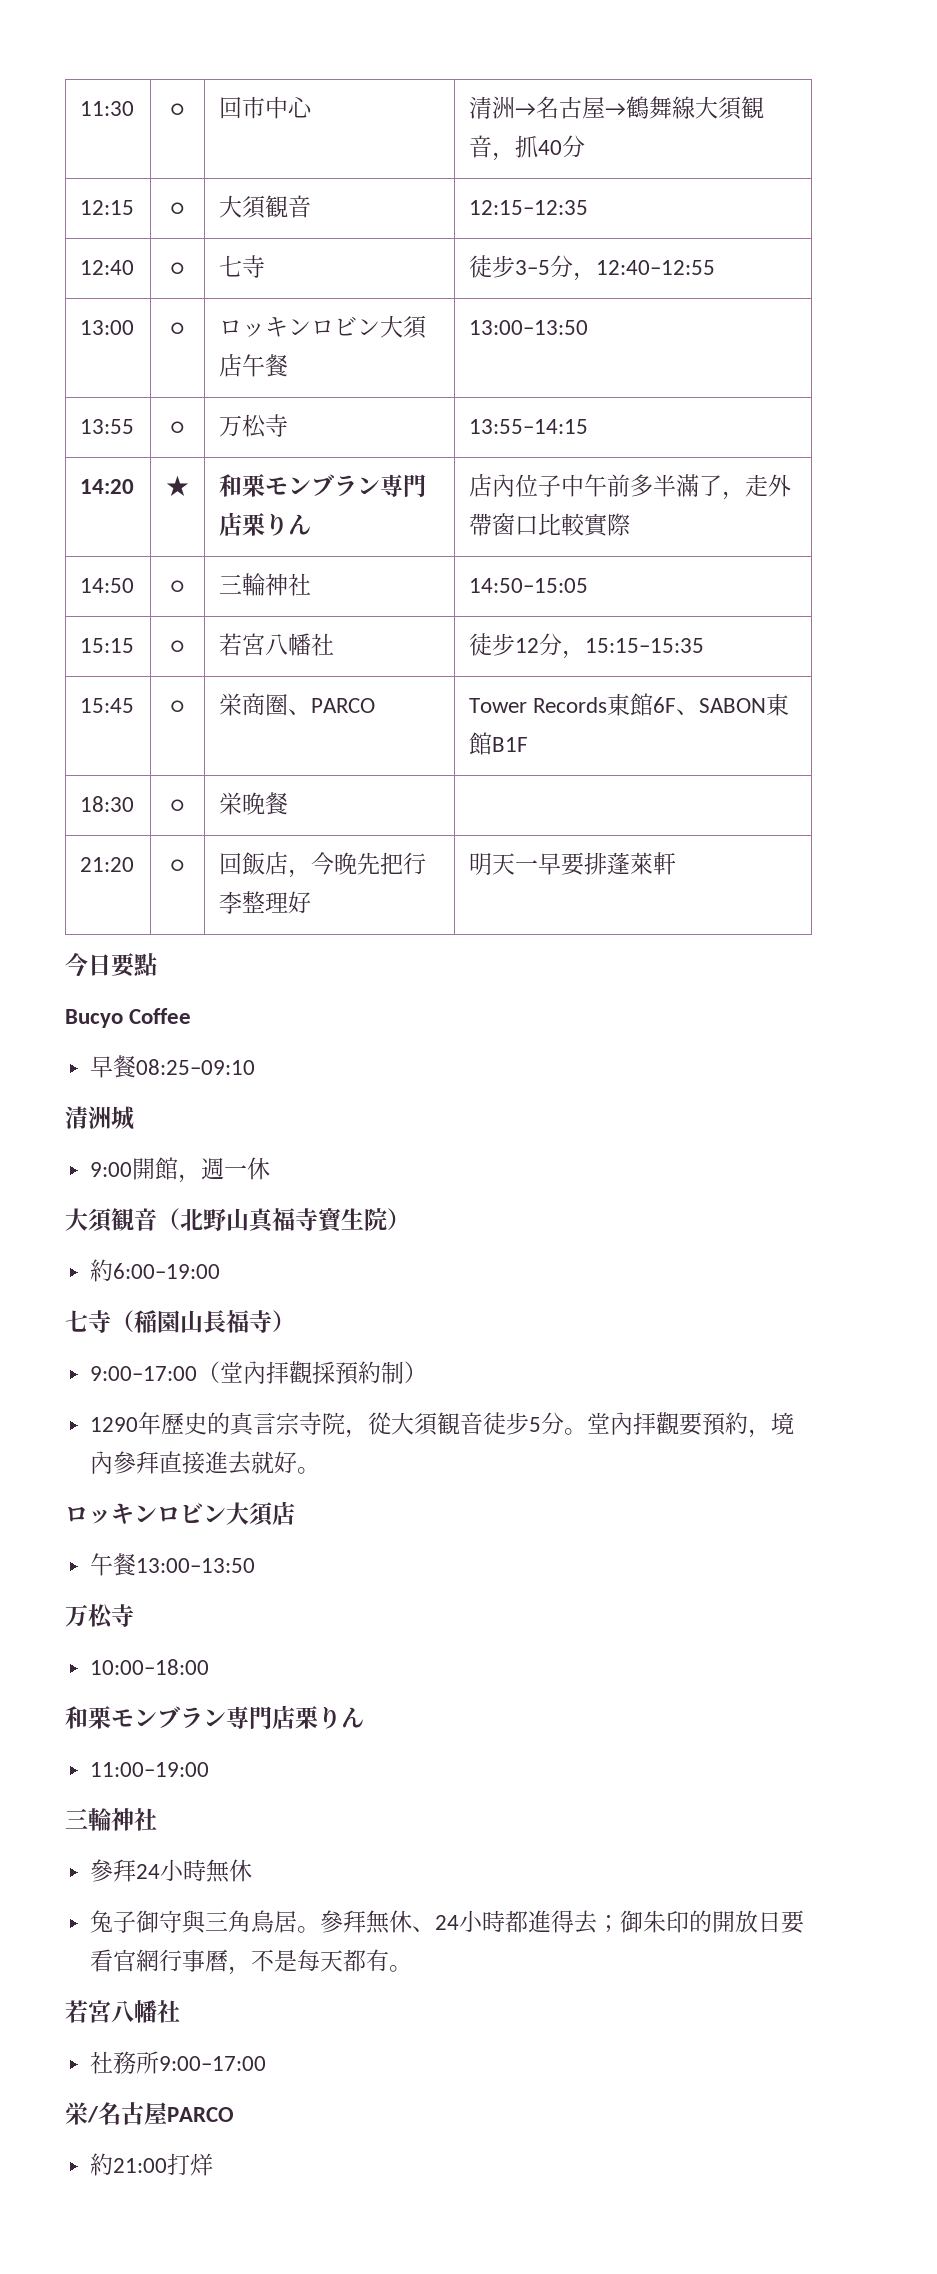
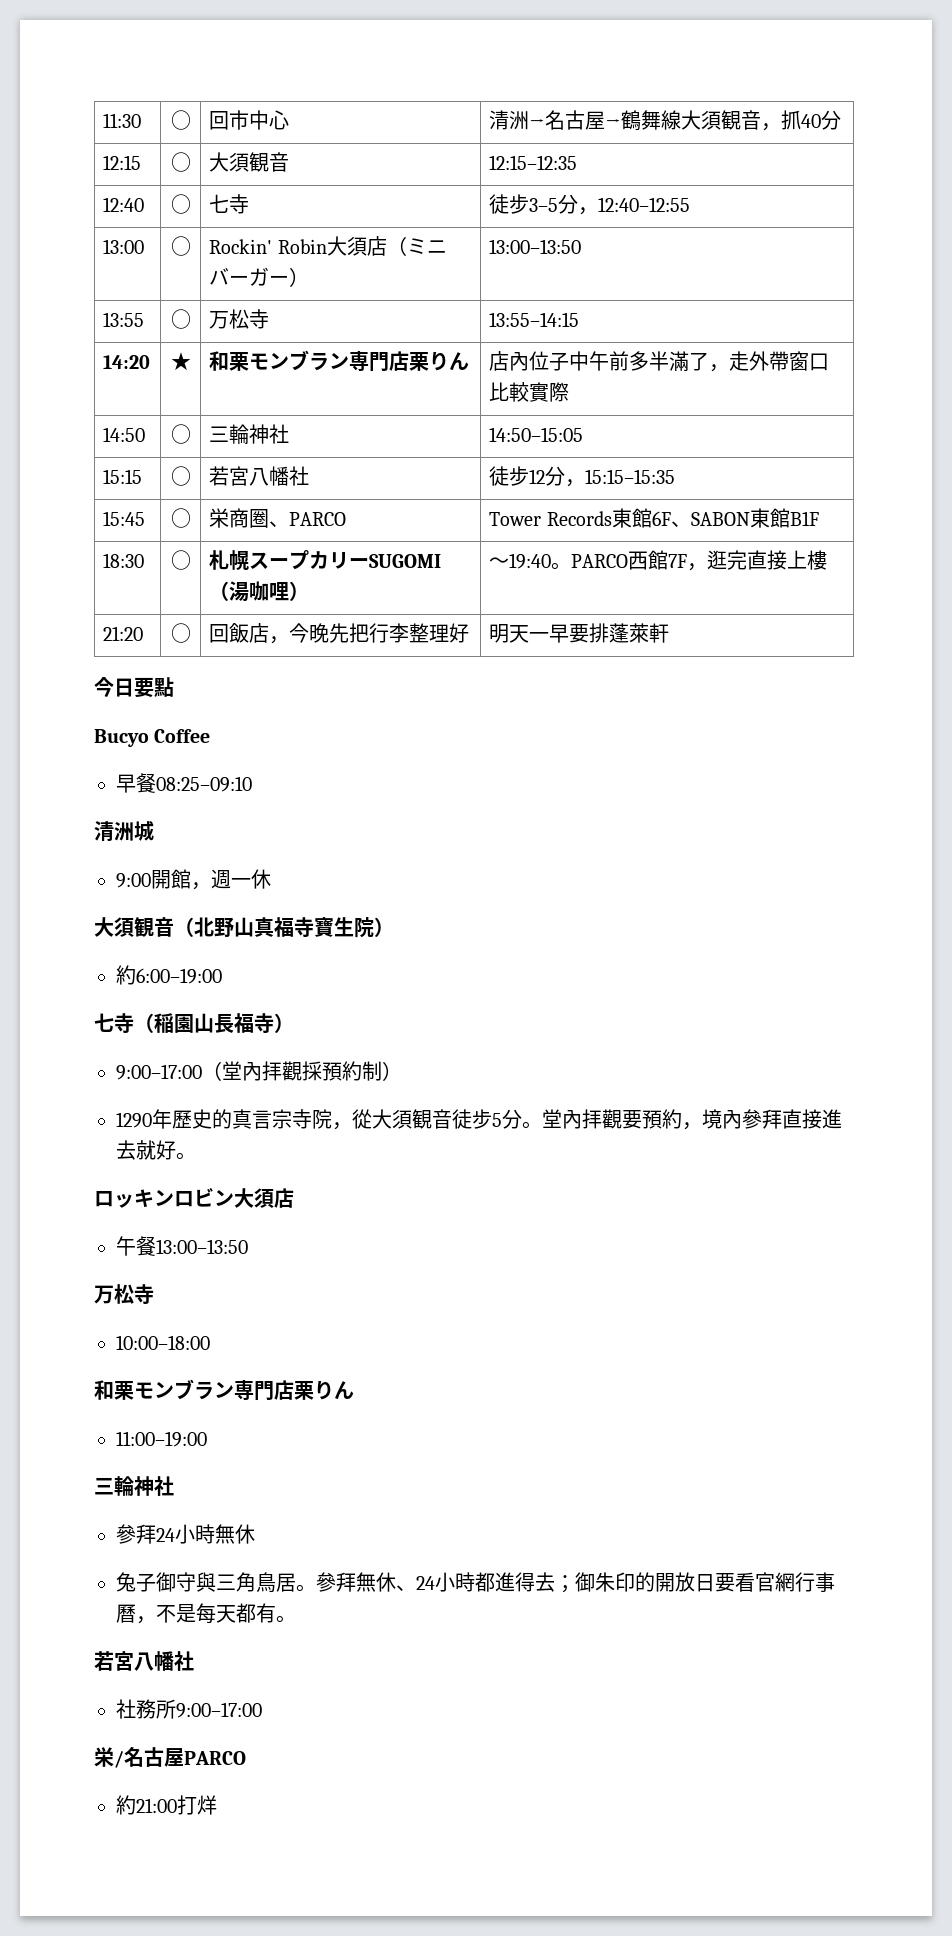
- 13:00 | ○ | ロッキンロビン大須店午餐 | 13:00–13:50
+ 13:00 | ○ | Rockin' Robin大須店（ミニバーガー） | 13:00–13:50
- 18:30 | ○ | 栄晚餐 |
+ 18:30 | ○ | 札幌スープカリーSUGOMI（湯咖哩） | ～19:40。PARCO西館7F，逛完直接上樓

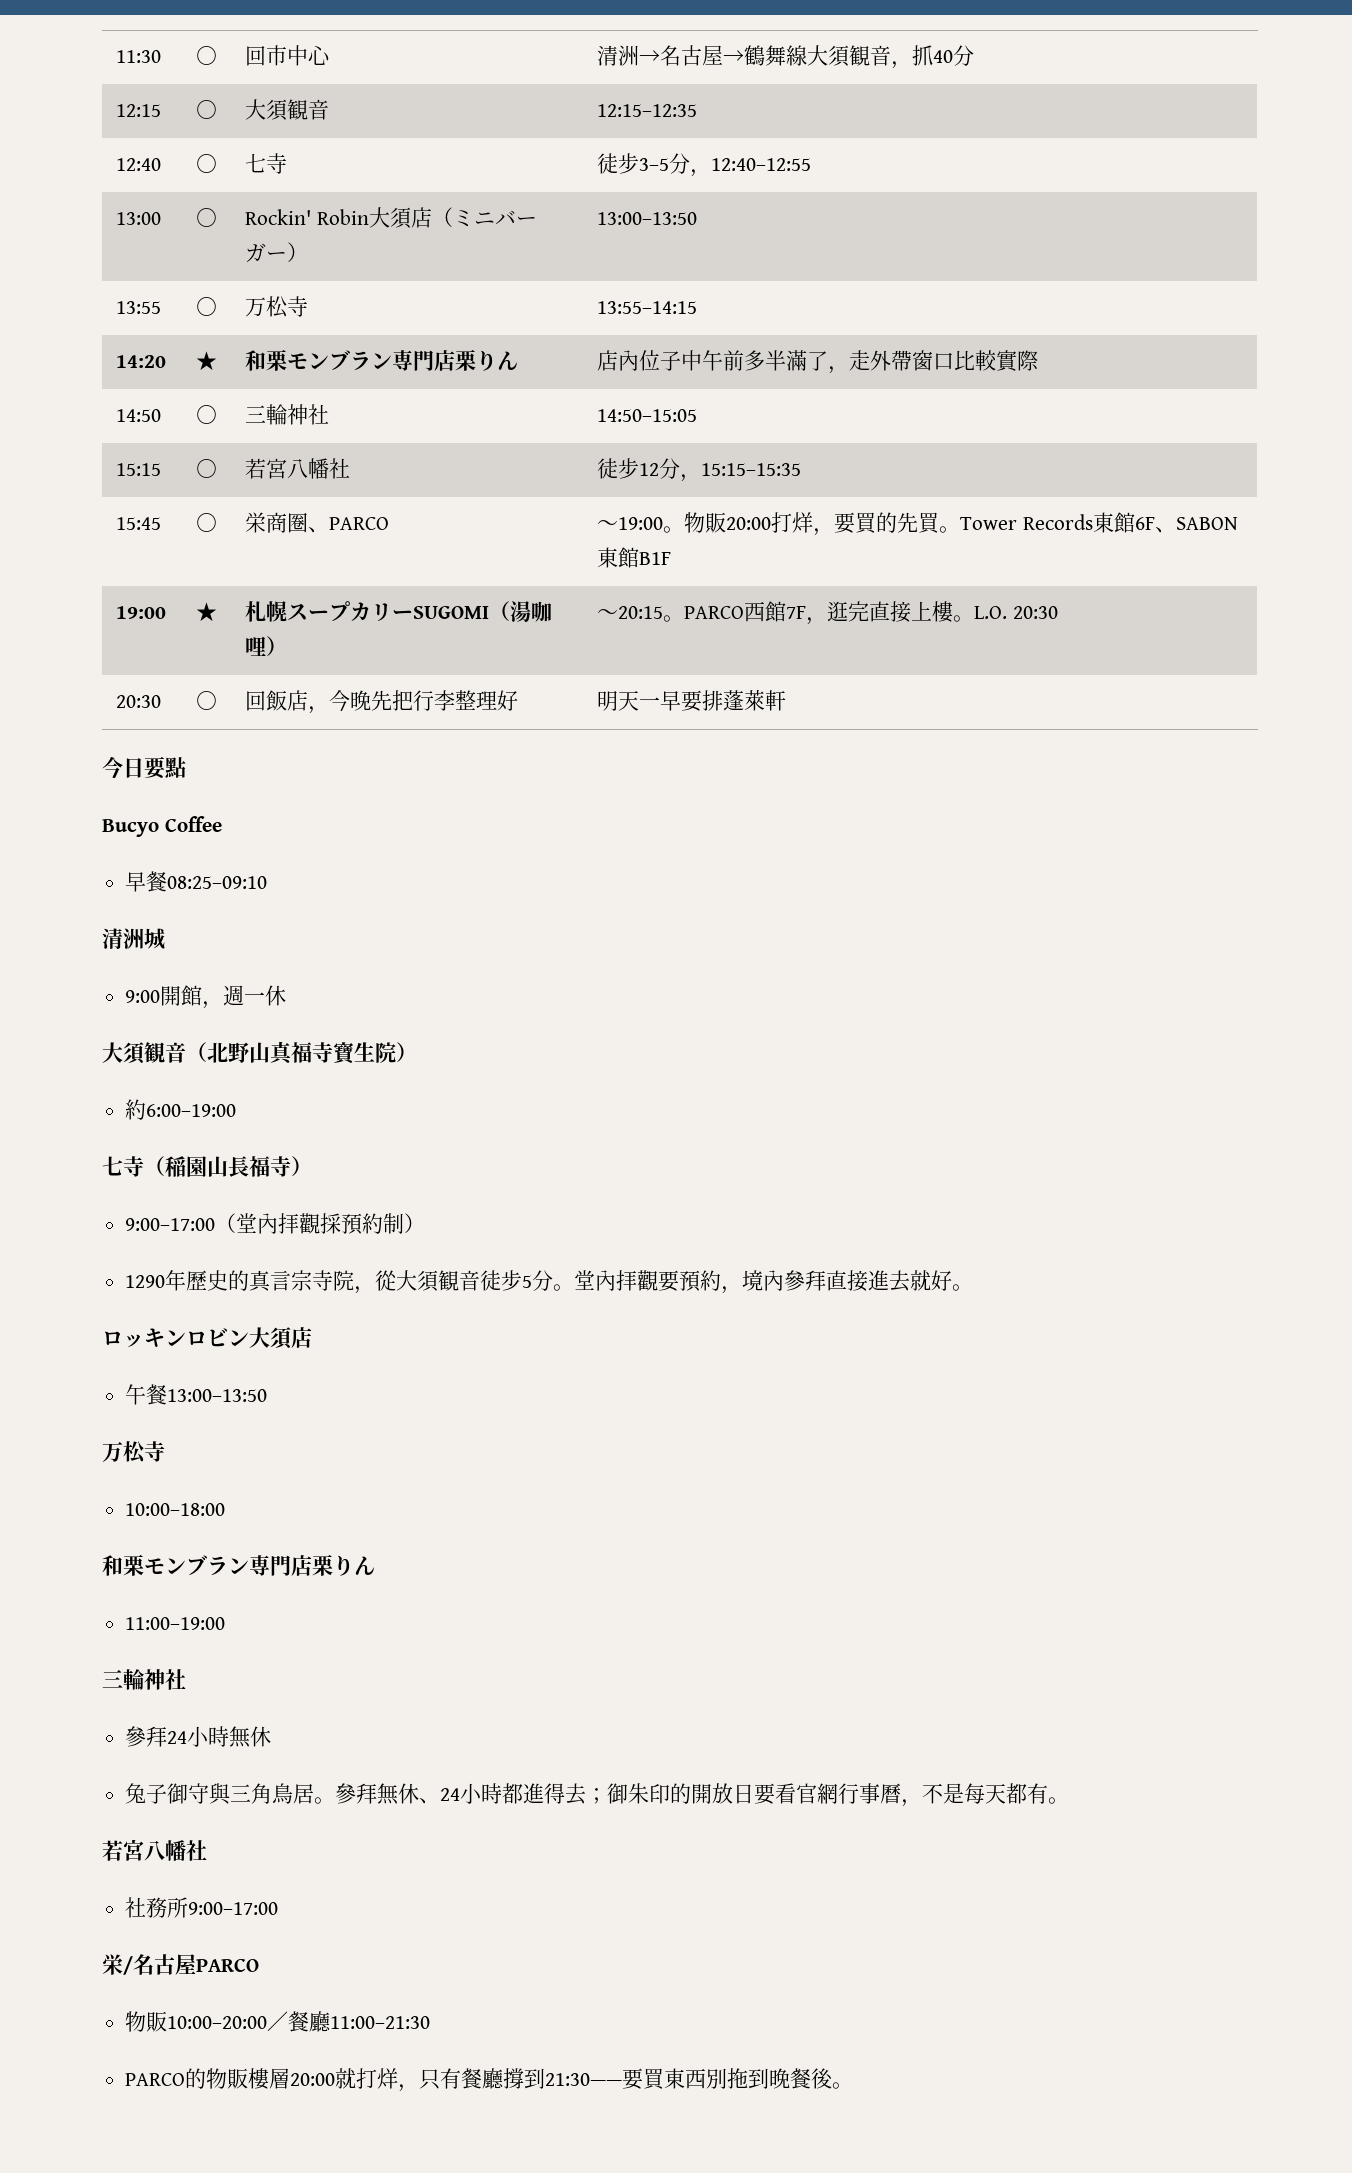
- 15:45 | ○ | 栄商圈、PARCO | Tower Records東館6F、SABON東館B1F
+ 15:45 | ○ | 栄商圈、PARCO | ～19:00。物販20:00打烊，要買的先買。Tower Records東館6F、SABON東館B1F
- 18:30 | ○ | 札幌スープカリーSUGOMI（湯咖哩） | ～19:40。PARCO西館7F，逛完直接上樓
- 21:20 | ○ | 回飯店，今晚先把行李整理好 | 明天一早要排蓬萊軒
+ 19:00 | ★ | 札幌スープカリーSUGOMI（湯咖哩） | ～20:15。PARCO西館7F，逛完直接上樓。L.O. 20:30
+ 20:30 | ○ | 回飯店，今晚先把行李整理好 | 明天一早要排蓬萊軒
- 約21:00打烊
+ 物販10:00–20:00／餐廳11:00–21:30
+ PARCO的物販樓層20:00就打烊，只有餐廳撐到21:30——要買東西別拖到晚餐後。

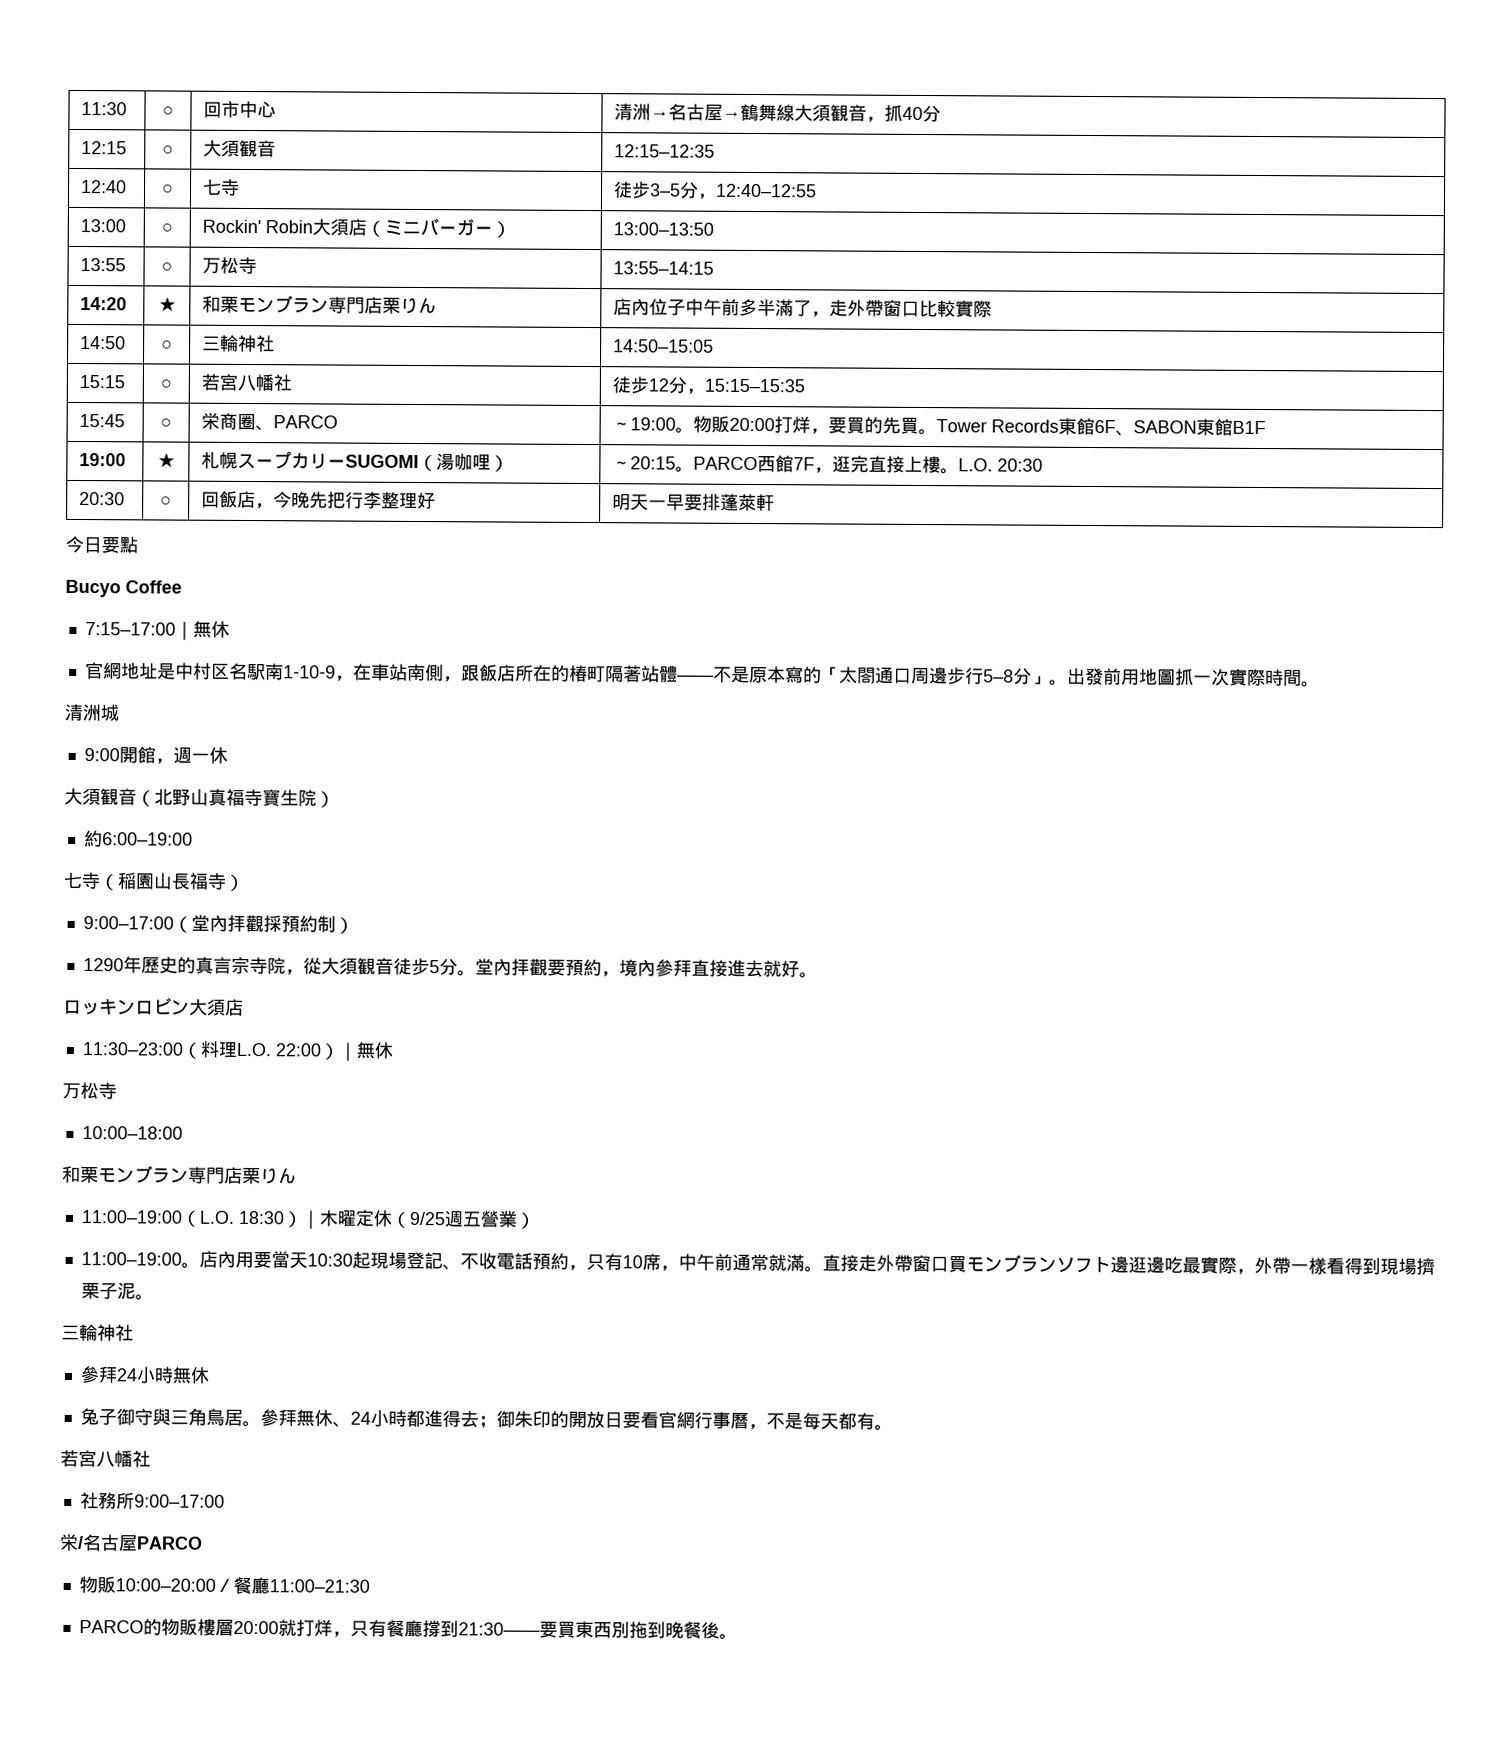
- 早餐08:25–09:10
+ 7:15–17:00｜無休
+ 官網地址是中村区名駅南1-10-9，在車站南側，跟飯店所在的椿町隔著站體——不是原本寫的「太閤通口周邊步行5–8分」。出發前用地圖抓一次實際時間。
- 午餐13:00–13:50
+ 11:30–23:00（料理L.O. 22:00）｜無休
- 11:00–19:00
+ 11:00–19:00（L.O. 18:30）｜木曜定休（9/25週五營業）
+ 11:00–19:00。店內用要當天10:30起現場登記、不收電話預約，只有10席，中午前通常就滿。直接走外帶窗口買モンブランソフト邊逛邊吃最實際，外帶一樣看得到現場擠栗子泥。

